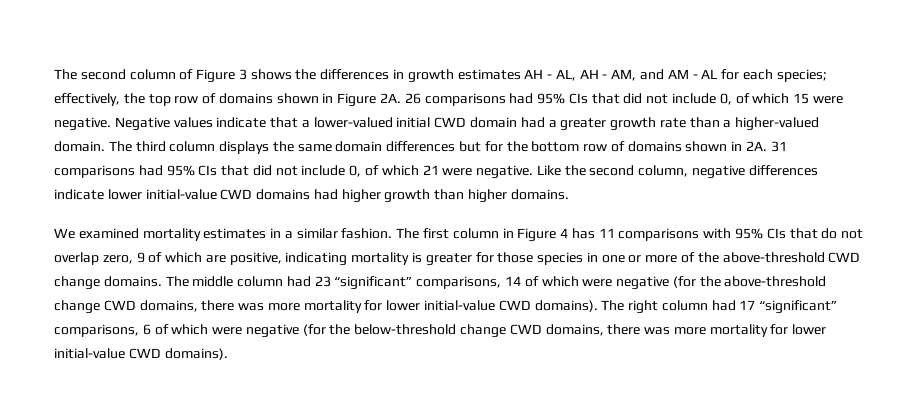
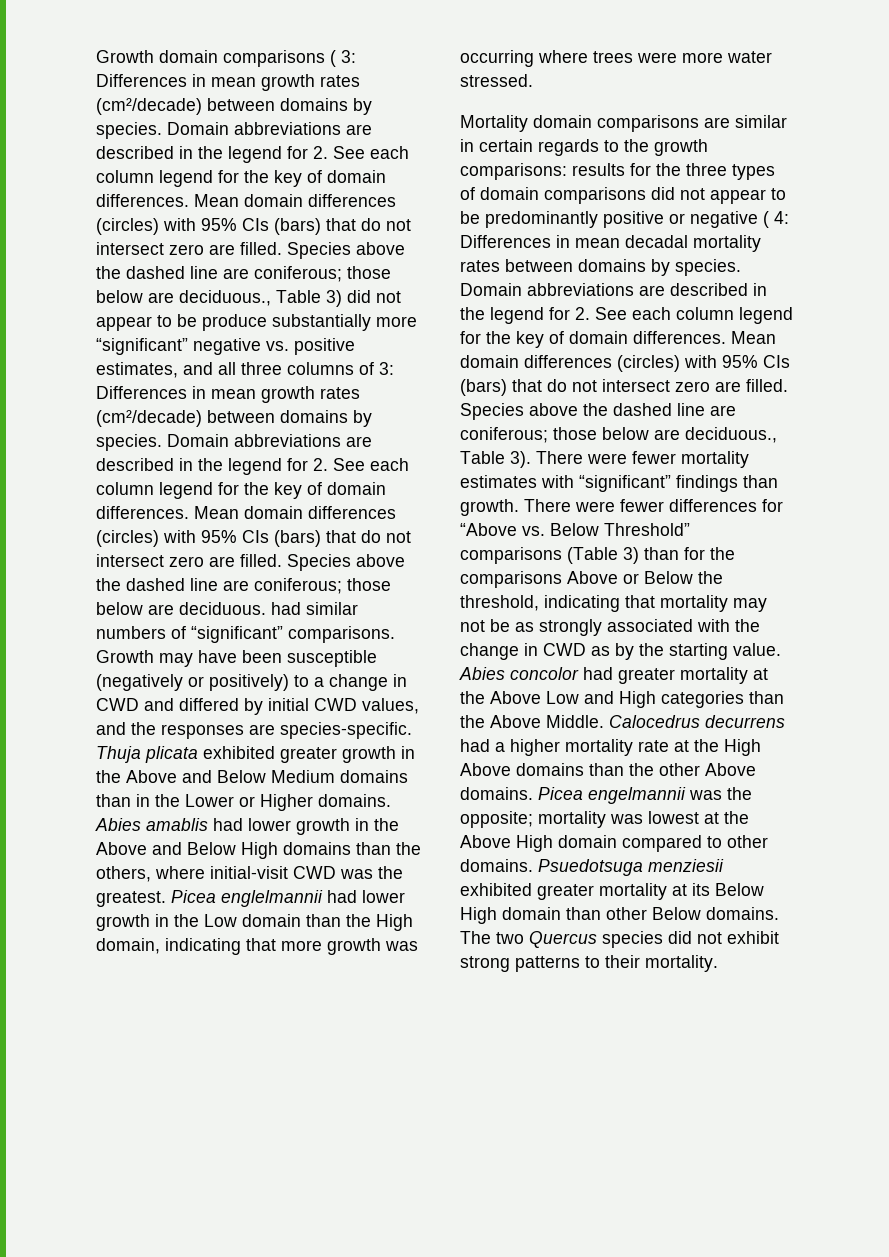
- The second column of Figure 3 shows the differences in growth estimates AH - AL, AH - AM, and AM - AL for each species; effectively, the top row of domains shown in Figure 2A. 26 comparisons had 95% CIs that did not include 0, of which 15 were negative. Negative values indicate that a lower-valued initial CWD domain had a greater growth rate than a higher-valued domain. The third column displays the same domain differences but for the bottom row of domains shown in 2A. 31 comparisons had 95% CIs that did not include 0, of which 21 were negative. Like the second column, negative differences indicate lower initial-value CWD domains had higher growth than higher domains.
- We examined mortality estimates in a similar fashion. The first column in Figure 4 has 11 comparisons with 95% CIs that do not overlap zero, 9 of which are positive, indicating mortality is greater for those species in one or more of the above-threshold CWD change domains. The middle column had 23 “significant” comparisons, 14 of which were negative (for the above-threshold change CWD domains, there was more mortality for lower initial-value CWD domains). The right column had 17 “significant” comparisons, 6 of which were negative (for the below-threshold change CWD domains, there was more mortality for lower initial-value CWD domains).
+ Growth domain comparisons ( 3: Differences in mean growth rates (cm²/decade) between domains by species. Domain abbreviations are described in the legend for 2. See each column legend for the key of domain differences. Mean domain differences (circles) with 95% CIs (bars) that do not intersect zero are filled. Species above the dashed line are coniferous; those below are deciduous., Table 3) did not appear to be produce substantially more “significant” negative vs. positive estimates, and all three columns of 3: Differences in mean growth rates (cm²/decade) between domains by species. Domain abbreviations are described in the legend for 2. See each column legend for the key of domain differences. Mean domain differences (circles) with 95% CIs (bars) that do not intersect zero are filled. Species above the dashed line are coniferous; those below are deciduous. had similar numbers of “significant” comparisons. Growth may have been susceptible (negatively or positively) to a change in CWD and differed by initial CWD values, and the responses are species-specific. Thuja plicata exhibited greater growth in the Above and Below Medium domains than in the Lower or Higher domains. Abies amablis had lower growth in the Above and Below High domains than the others, where initial-visit CWD was the greatest. Picea englelmannii had lower growth in the Low domain than the High domain, indicating that more growth was occurring where trees were more water stressed.
+ Mortality domain comparisons are similar in certain regards to the growth comparisons: results for the three types of domain comparisons did not appear to be predominantly positive or negative ( 4: Differences in mean decadal mortality rates between domains by species. Domain abbreviations are described in the legend for 2. See each column legend for the key of domain differences. Mean domain differences (circles) with 95% CIs (bars) that do not intersect zero are filled. Species above the dashed line are coniferous; those below are deciduous., Table 3). There were fewer mortality estimates with “significant” findings than growth. There were fewer differences for “Above vs. Below Threshold” comparisons (Table 3) than for the comparisons Above or Below the threshold, indicating that mortality may not be as strongly associated with the change in CWD as by the starting value. Abies concolor had greater mortality at the Above Low and High categories than the Above Middle. Calocedrus decurrens had a higher mortality rate at the High Above domains than the other Above domains. Picea engelmannii was the opposite; mortality was lowest at the Above High domain compared to other domains. Psuedotsuga menziesii exhibited greater mortality at its Below High domain than other Below domains. The two Quercus species did not exhibit strong patterns to their mortality.

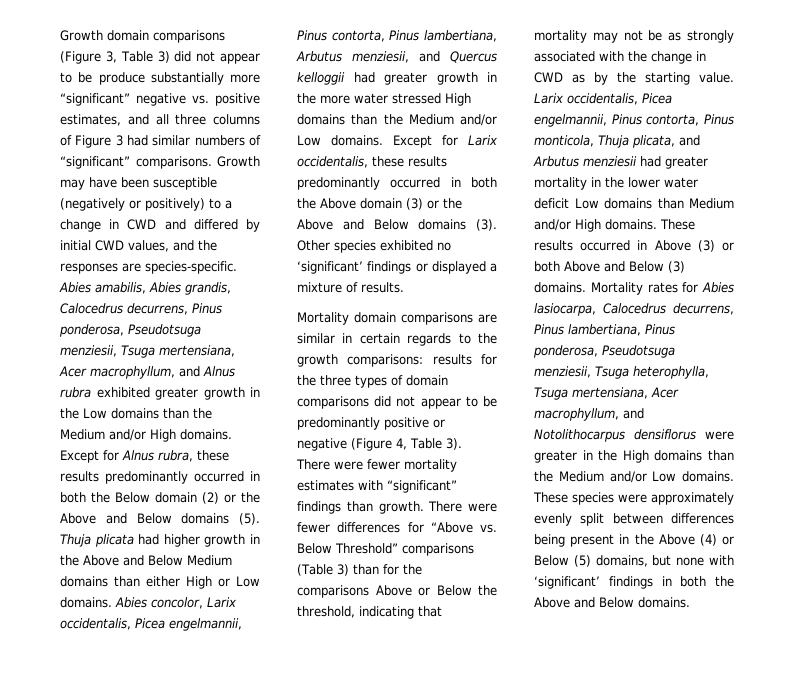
- Growth domain comparisons ( 3: Differences in mean growth rates (cm²/decade) between domains by species. Domain abbreviations are described in the legend for 2. See each column legend for the key of domain differences. Mean domain differences (circles) with 95% CIs (bars) that do not intersect zero are filled. Species above the dashed line are coniferous; those below are deciduous., Table 3) did not appear to be produce substantially more “significant” negative vs. positive estimates, and all three columns of 3: Differences in mean growth rates (cm²/decade) between domains by species. Domain abbreviations are described in the legend for 2. See each column legend for the key of domain differences. Mean domain differences (circles) with 95% CIs (bars) that do not intersect zero are filled. Species above the dashed line are coniferous; those below are deciduous. had similar numbers of “significant” comparisons.
+ Growth domain comparisons (Figure 3, Table 3) did not appear to be produce substantially more “significant” negative vs. positive estimates, and all three columns of Figure 3 had similar numbers of “significant” comparisons.
- Thuja plicata exhibited greater growth in the Above and Below Medium domains than in the Lower or Higher domains. Abies amablis had lower growth in the Above and Below High domains than the others, where initial-visit CWD was the greatest. Picea englelmannii had lower growth in the Low domain than the High domain, indicating that more growth was occurring where trees were more water stressed.
+ Abies amabilis, Abies grandis, Calocedrus decurrens, Pinus ponderosa, Pseudotsuga menziesii, Tsuga mertensiana, Acer macrophyllum, and Alnus rubra exhibited greater growth in the Low domains than the Medium and/or High domains. Except for Alnus rubra, these results predominantly occurred in both the Below domain (2) or the Above and Below domains (5). Thuja plicata had higher growth in the Above and Below Medium domains than either High or Low domains. Abies concolor, Larix occidentalis, Picea engelmannii, Pinus contorta, Pinus lambertiana, Arbutus menziesii, and Quercus kelloggii had greater growth in the more water stressed High domains than the Medium and/or Low domains. Except for Larix occidentalis, these results predominantly occurred in both the Above domain (3) or the Above and Below domains (3). Other species exhibited no ‘significant’ findings or displayed a mixture of results.
- Mortality domain comparisons are similar in certain regards to the growth comparisons: results for the three types of domain comparisons did not appear to be predominantly positive or negative ( 4: Differences in mean decadal mortality rates between domains by species. Domain abbreviations are described in the legend for 2. See each column legend for the key of domain differences. Mean domain differences (circles) with 95% CIs (bars) that do not intersect zero are filled. Species above the dashed line are coniferous; those below are deciduous., Table 3).
+ Mortality domain comparisons are similar in certain regards to the growth comparisons: results for the three types of domain comparisons did not appear to be predominantly positive or negative (Figure 4, Table 3).
- Abies concolor had greater mortality at the Above Low and High categories than the Above Middle. Calocedrus decurrens had a higher mortality rate at the High Above domains than the other Above domains. Picea engelmannii was the opposite; mortality was lowest at the Above High domain compared to other domains. Psuedotsuga menziesii exhibited greater mortality at its Below High domain than other Below domains. The two Quercus species did not exhibit strong patterns to their mortality.
+ Larix occidentalis, Picea engelmannii, Pinus contorta, Pinus monticola, Thuja plicata, and Arbutus menziesii had greater mortality in the lower water deficit Low domains than Medium and/or High domains. These results occurred in Above (3) or both Above and Below (3) domains. Mortality rates for Abies lasiocarpa, Calocedrus decurrens, Pinus lambertiana, Pinus ponderosa, Pseudotsuga menziesii, Tsuga heterophylla, Tsuga mertensiana, Acer macrophyllum, and Notolithocarpus densiflorus were greater in the High domains than the Medium and/or Low domains. These species were approximately evenly split between differences being present in the Above (4) or Below (5) domains, but none with ‘significant’ findings in both the Above and Below domains.

